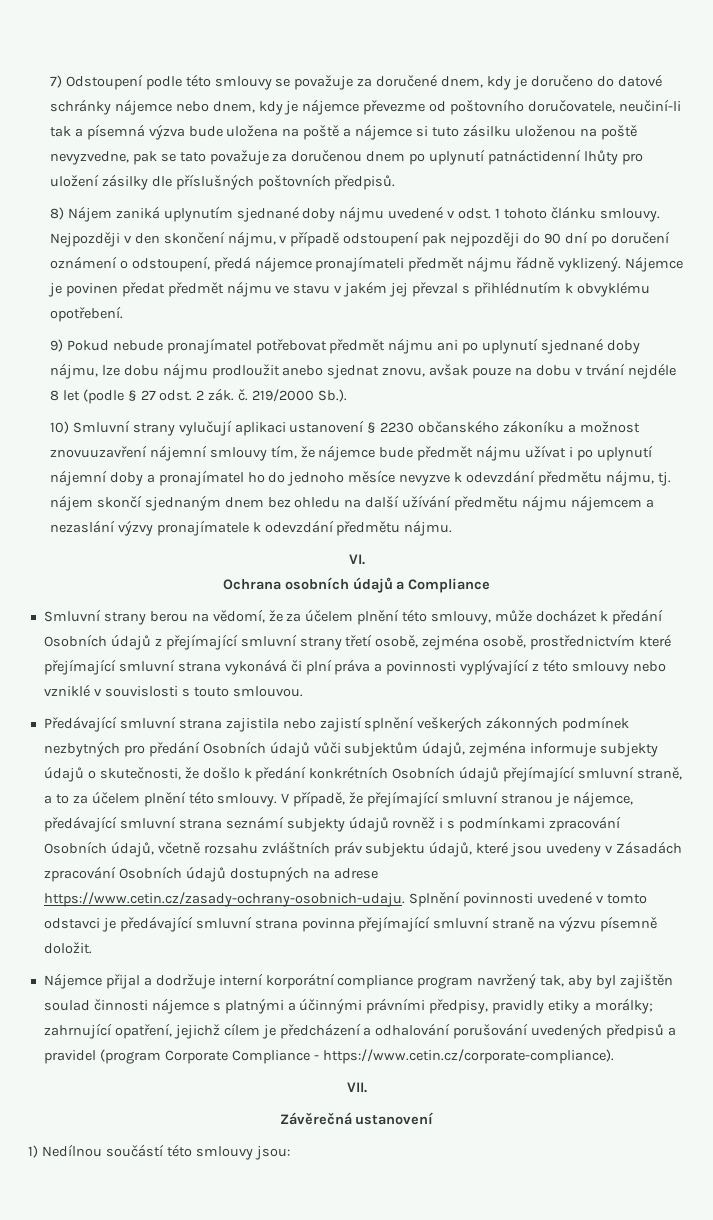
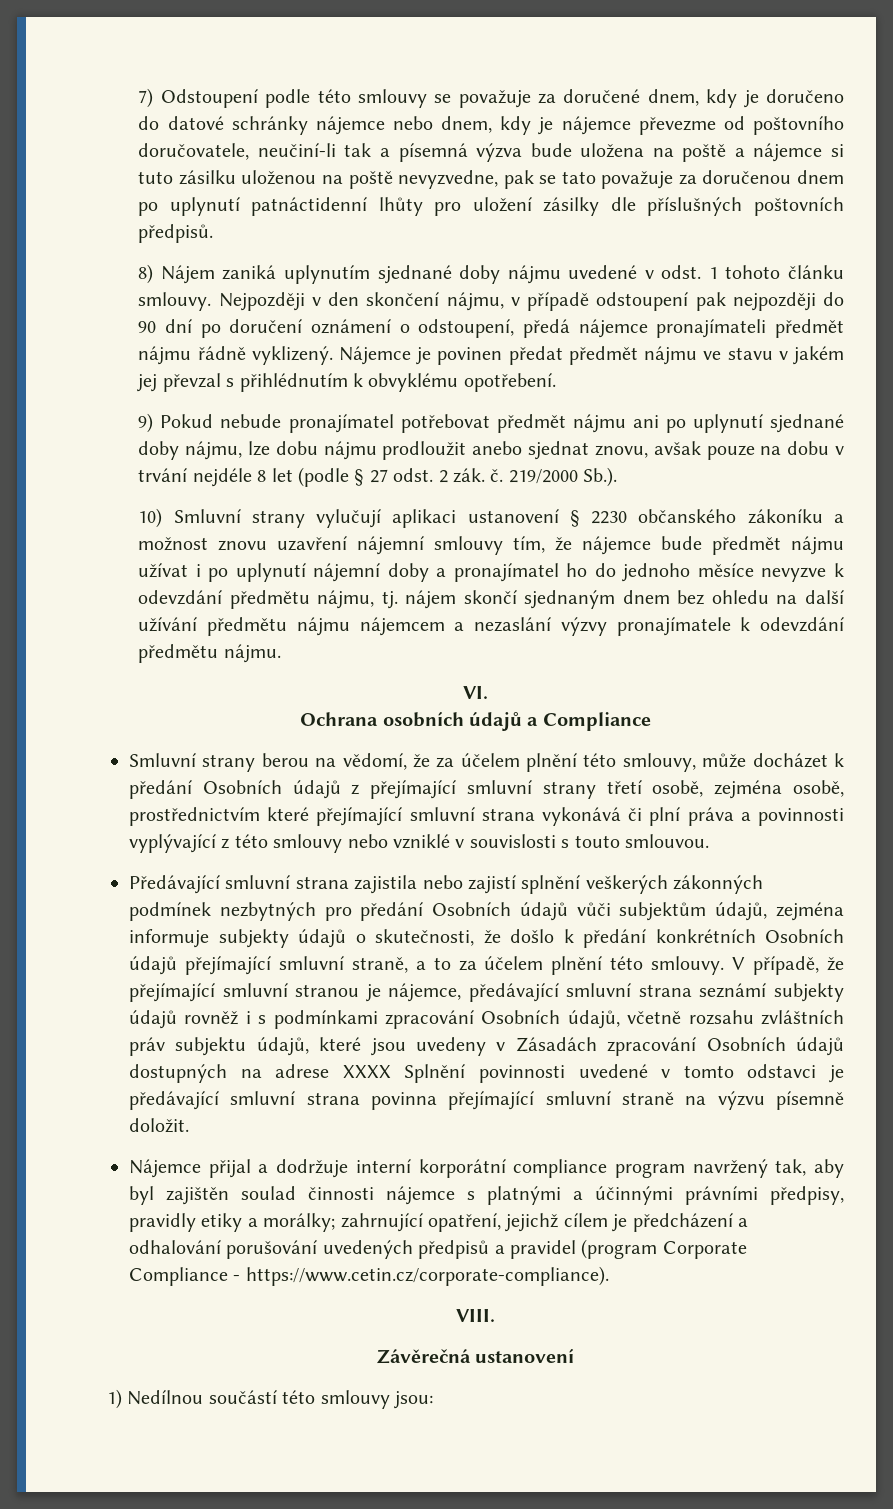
- 10) Smluvní strany vylučují aplikaci ustanovení § 2230 občanského zákoníku a možnost znovuuzavření nájemní smlouvy tím, že nájemce bude předmět nájmu užívat i po uplynutí nájemní doby a pronajímatel ho do jednoho měsíce nevyzve k odevzdání předmětu nájmu, tj. nájem skončí sjednaným dnem bez ohledu na další užívání předmětu nájmu nájemcem a nezaslání výzvy pronajímatele k odevzdání předmětu nájmu.
+ 10) Smluvní strany vylučují aplikaci ustanovení § 2230 občanského zákoníku a možnost znovu uzavření nájemní smlouvy tím, že nájemce bude předmět nájmu užívat i po uplynutí nájemní doby a pronajímatel ho do jednoho měsíce nevyzve k odevzdání předmětu nájmu, tj. nájem skončí sjednaným dnem bez ohledu na další užívání předmětu nájmu nájemcem a nezaslání výzvy pronajímatele k odevzdání předmětu nájmu.
- V případě, že přejímající smluvní stranou je nájemce, předávající smluvní strana seznámí subjekty údajů rovněž i s podmínkami zpracování Osobních údajů, včetně rozsahu zvláštních práv subjektu údajů, které jsou uvedeny v Zásadách zpracování Osobních údajů dostupných na adrese https://www.cetin.cz/zasady-ochrany-osobnich-udaju. Splnění povinnosti uvedené v tomto odstavci je předávající smluvní strana povinna přejímající smluvní straně na výzvu písemně doložit.
+ V případě, že přejímající smluvní stranou je nájemce, předávající smluvní strana seznámí subjekty údajů rovněž i s podmínkami zpracování Osobních údajů, včetně rozsahu zvláštních práv subjektu údajů, které jsou uvedeny v Zásadách zpracování Osobních údajů dostupných na adrese XXXX Splnění povinnosti uvedené v tomto odstavci je předávající smluvní strana povinna přejímající smluvní straně na výzvu písemně doložit.
- VII.
+ VIII.

